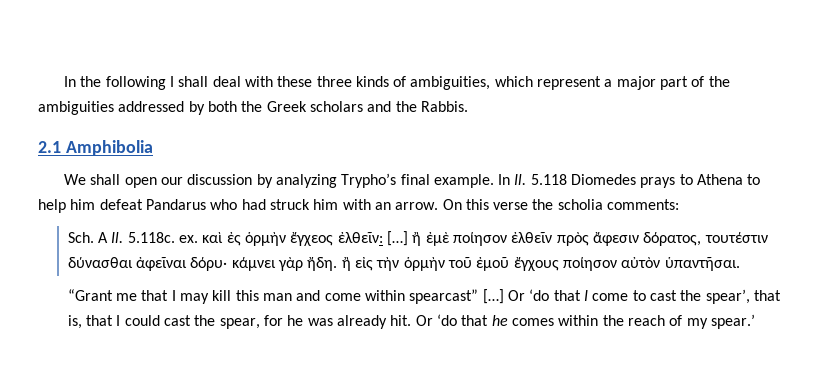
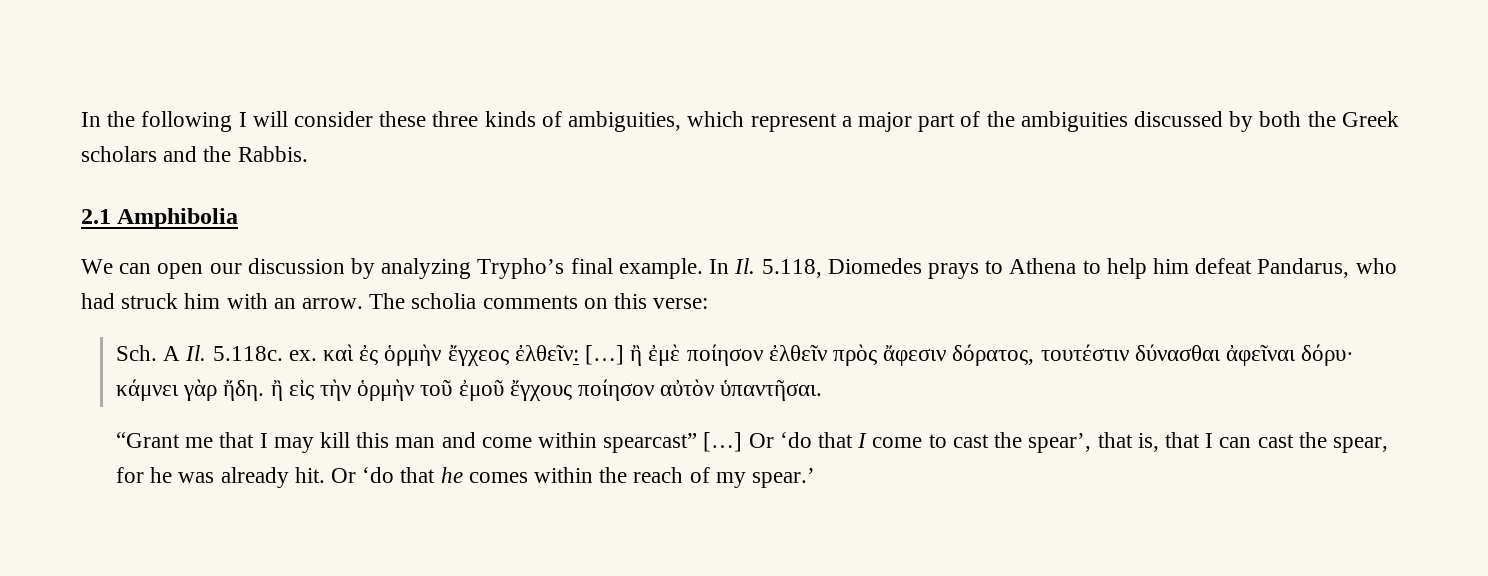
- In the following I shall deal with these three kinds of ambiguities, which represent a major part of the ambiguities addressed by both the Greek scholars and the Rabbis.
+ In the following I will consider these three kinds of ambiguities, which represent a major part of the ambiguities discussed by both the Greek scholars and the Rabbis.
- We shall open our discussion by analyzing Trypho’s final example.
+ We can open our discussion by analyzing Trypho’s final example.
- In Il. 5.118 Diomedes prays to Athena to help him defeat Pandarus who had struck him with an arrow.
+ In Il. 5.118, Diomedes prays to Athena to help him defeat Pandarus, who had struck him with an arrow.
- On this verse the scholia comments:
+ The scholia comments on this verse:
- Or ‘do that I come to cast the spear’, that is, that I could cast the spear, for he was already hit.
+ Or ‘do that I come to cast the spear’, that is, that I can cast the spear, for he was already hit.

